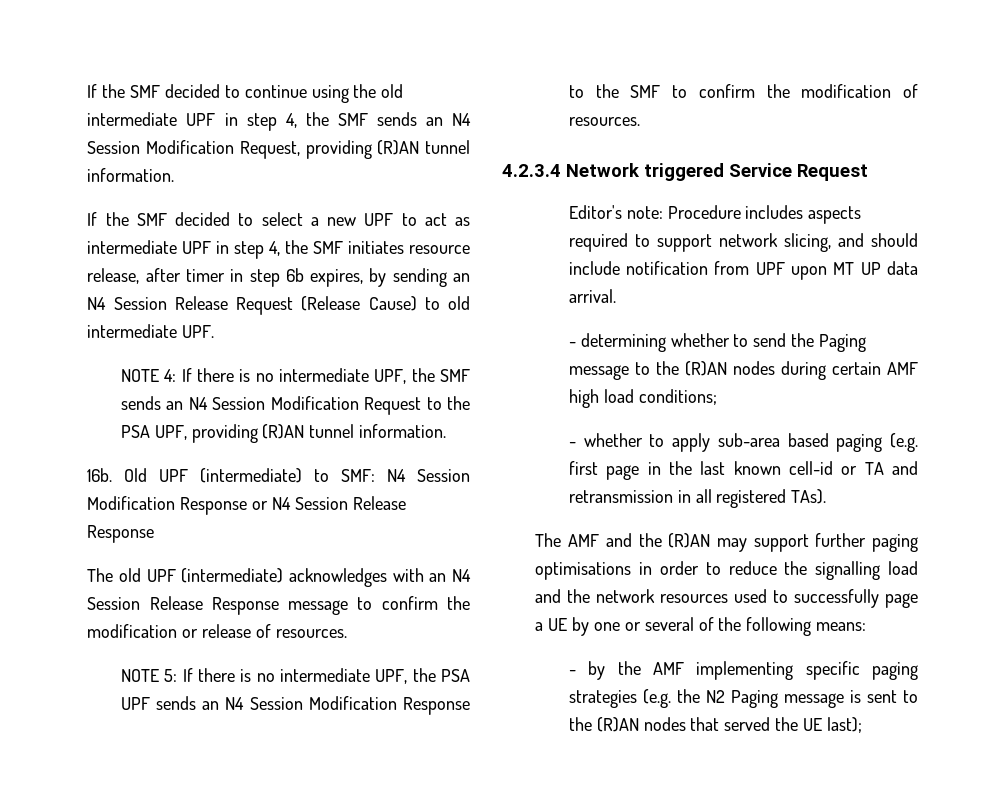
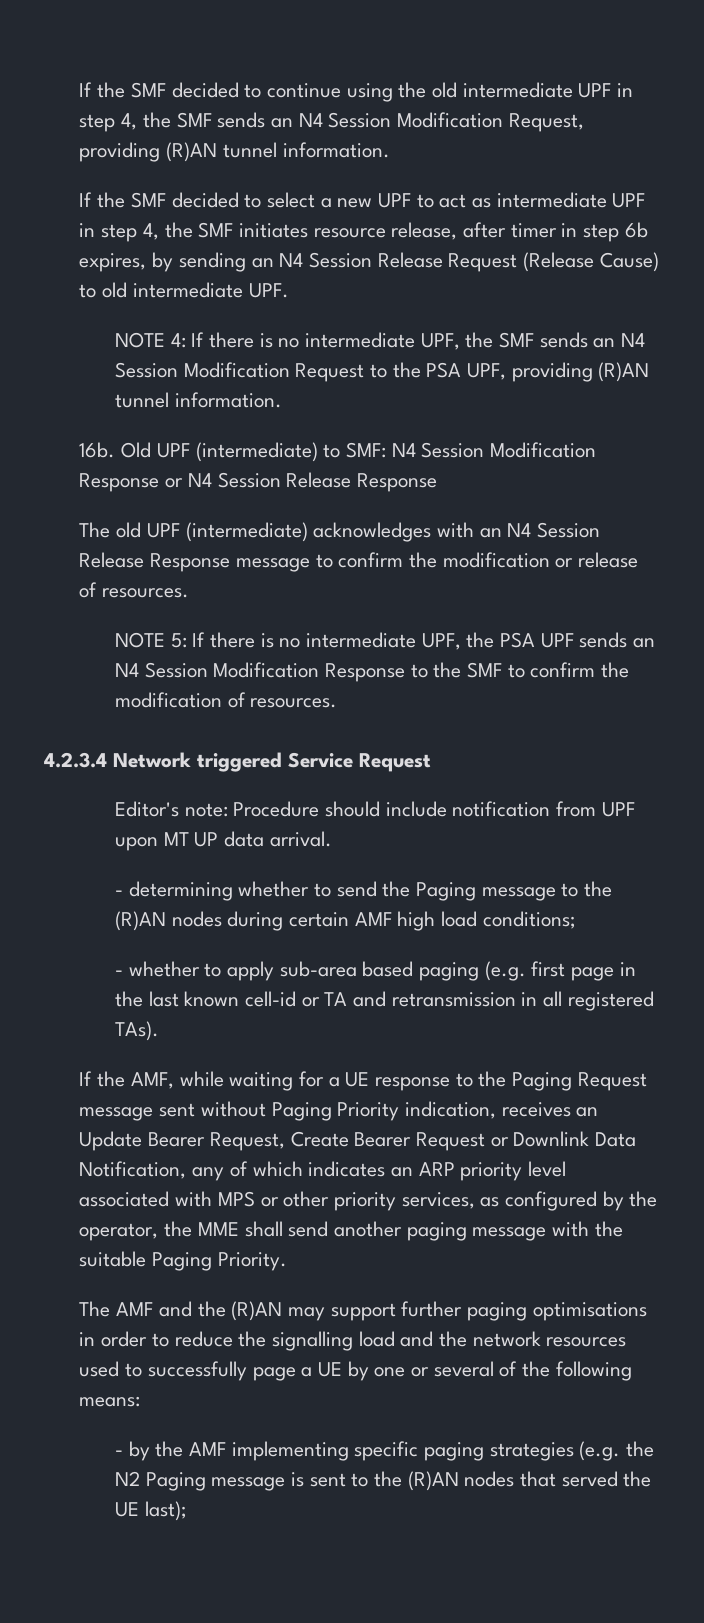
- Editor's note: Procedure includes aspects required to support network slicing, and should include notification from UPF upon MT UP data arrival.
+ Editor's note: Procedure should include notification from UPF upon MT UP data arrival.
+ If the AMF, while waiting for a UE response to the Paging Request message sent without Paging Priority indication, receives an Update Bearer Request, Create Bearer Request or Downlink Data Notification, any of which indicates an ARP priority level associated with MPS or other priority services, as configured by the operator, the MME shall send another paging message with the suitable Paging Priority.

